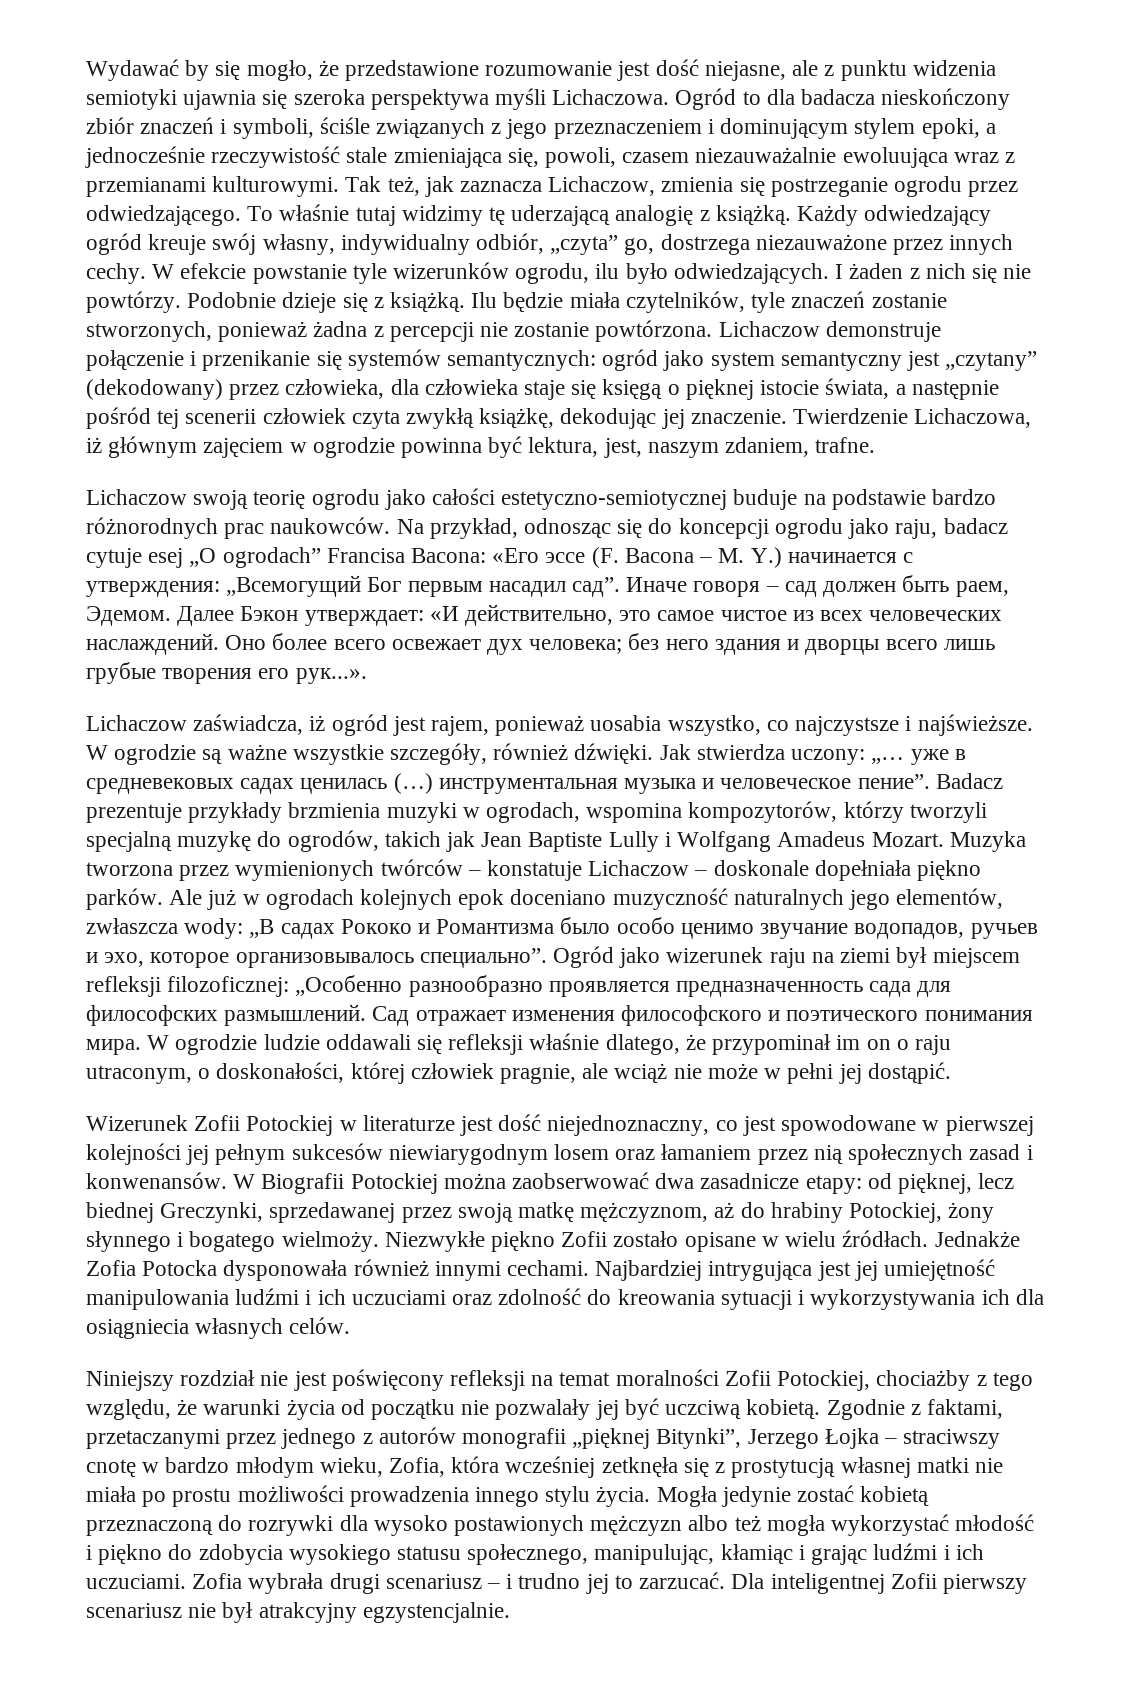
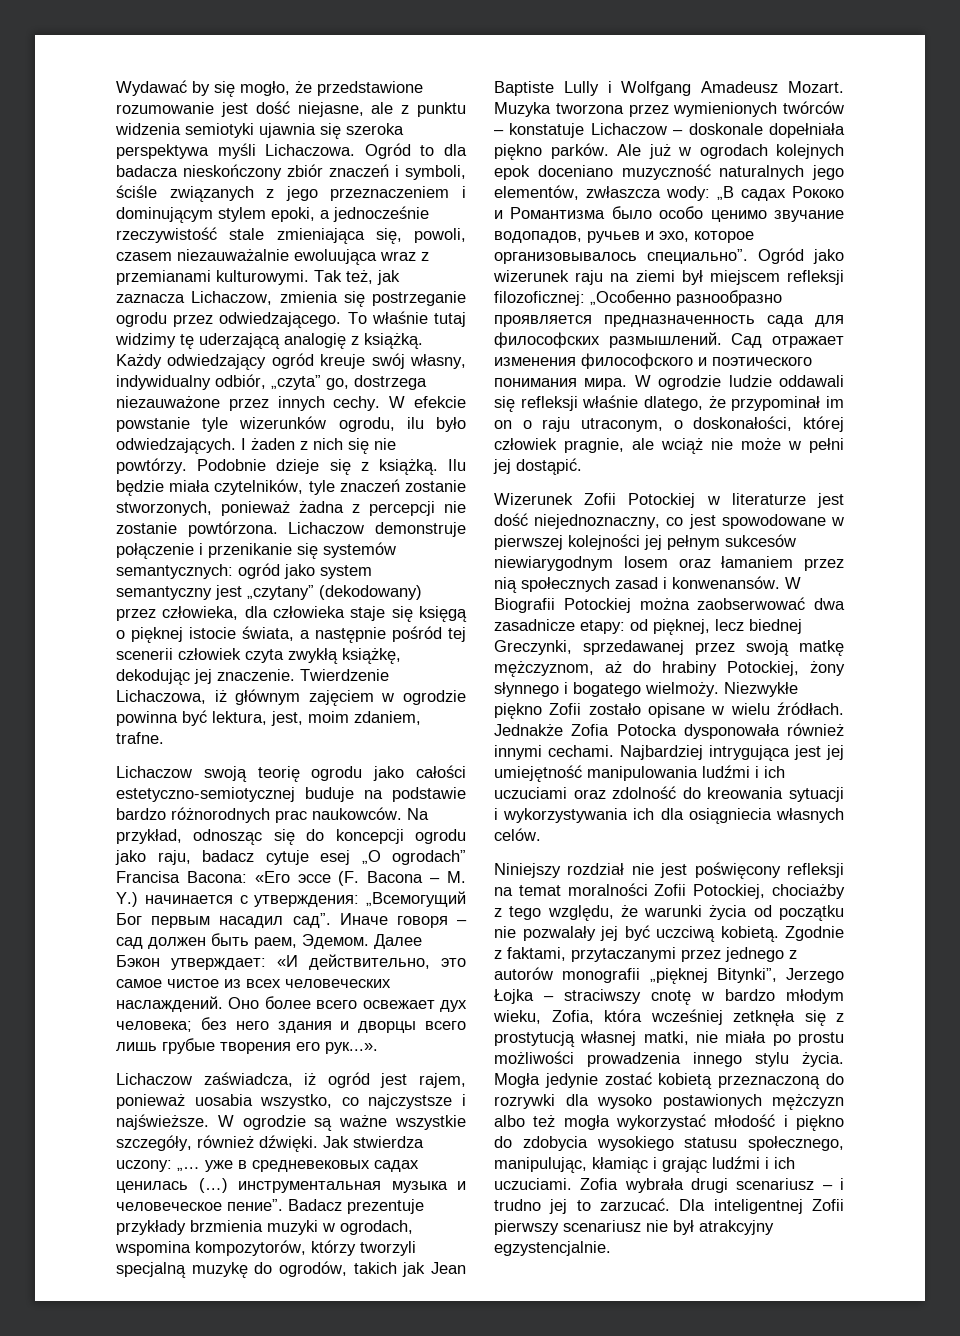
- Twierdzenie Lichaczowa, iż głównym zajęciem w ogrodzie powinna być lektura, jest, naszym zdaniem, trafne.
+ Twierdzenie Lichaczowa, iż głównym zajęciem w ogrodzie powinna być lektura, jest, moim zdaniem, trafne.
- Badacz prezentuje przykłady brzmienia muzyki w ogrodach, wspomina kompozytorów, którzy tworzyli specjalną muzykę do ogrodów, takich jak Jean Baptiste Lully i Wolfgang Amadeus Mozart.
+ Badacz prezentuje przykłady brzmienia muzyki w ogrodach, wspomina kompozytorów, którzy tworzyli specjalną muzykę do ogrodów, takich jak Jean Baptiste Lully i Wolfgang Amadeusz Mozart.
- Zgodnie z faktami, przetaczanymi przez jednego z autorów monografii „pięknej Bitynki”, Jerzego Łojka – straciwszy cnotę w bardzo młodym wieku, Zofia, która wcześniej zetknęła się z prostytucją własnej matki nie miała po prostu możliwości prowadzenia innego stylu życia.
+ Zgodnie z faktami, przytaczanymi przez jednego z autorów monografii „pięknej Bitynki”, Jerzego Łojka – straciwszy cnotę w bardzo młodym wieku, Zofia, która wcześniej zetknęła się z prostytucją własnej matki, nie miała po prostu możliwości prowadzenia innego stylu życia.

